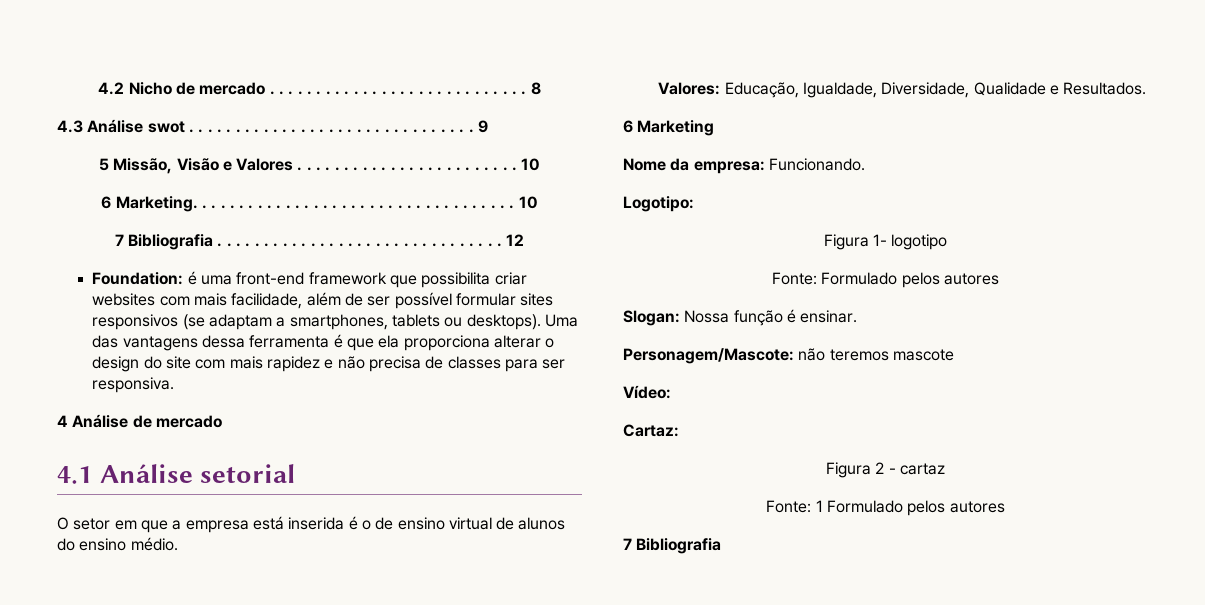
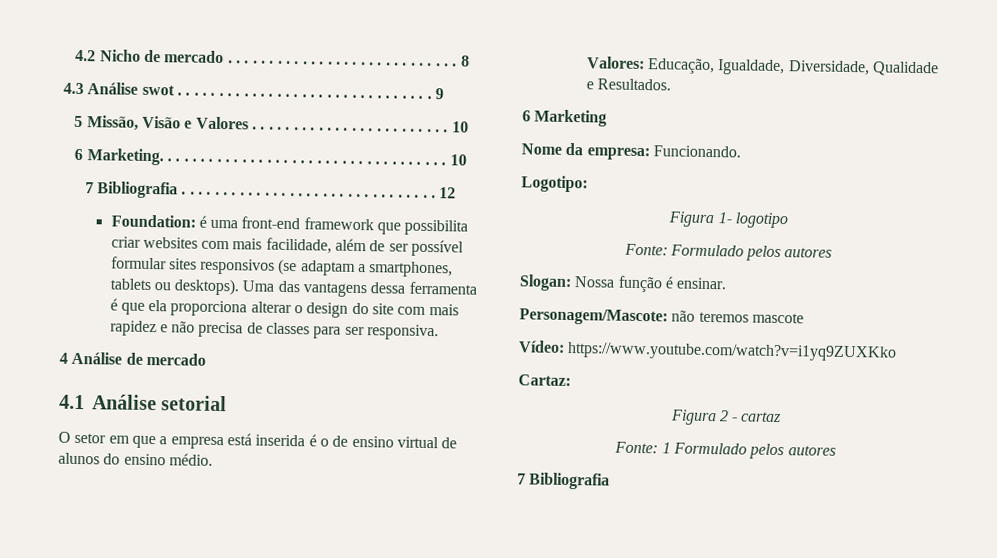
- Vídeo:
+ Vídeo: https://www.youtube.com/watch?v=i1yq9ZUXKko

